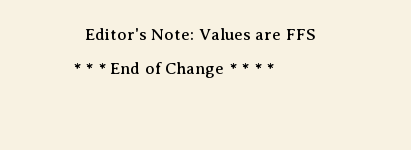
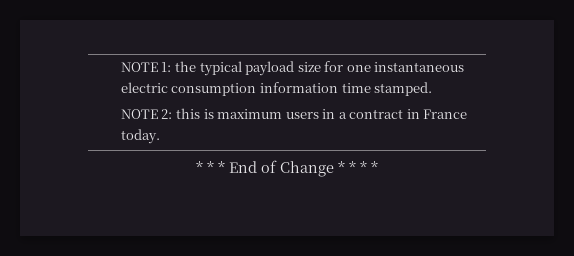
- Editor's Note: Values are FFS
+ NOTE 1: the typical payload size for one instantaneous electric consumption information time stamped.
+ NOTE 2: this is maximum users in a contract in France today.

